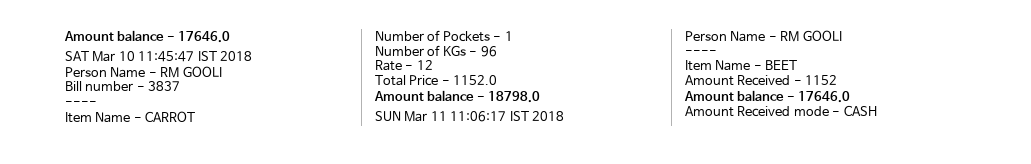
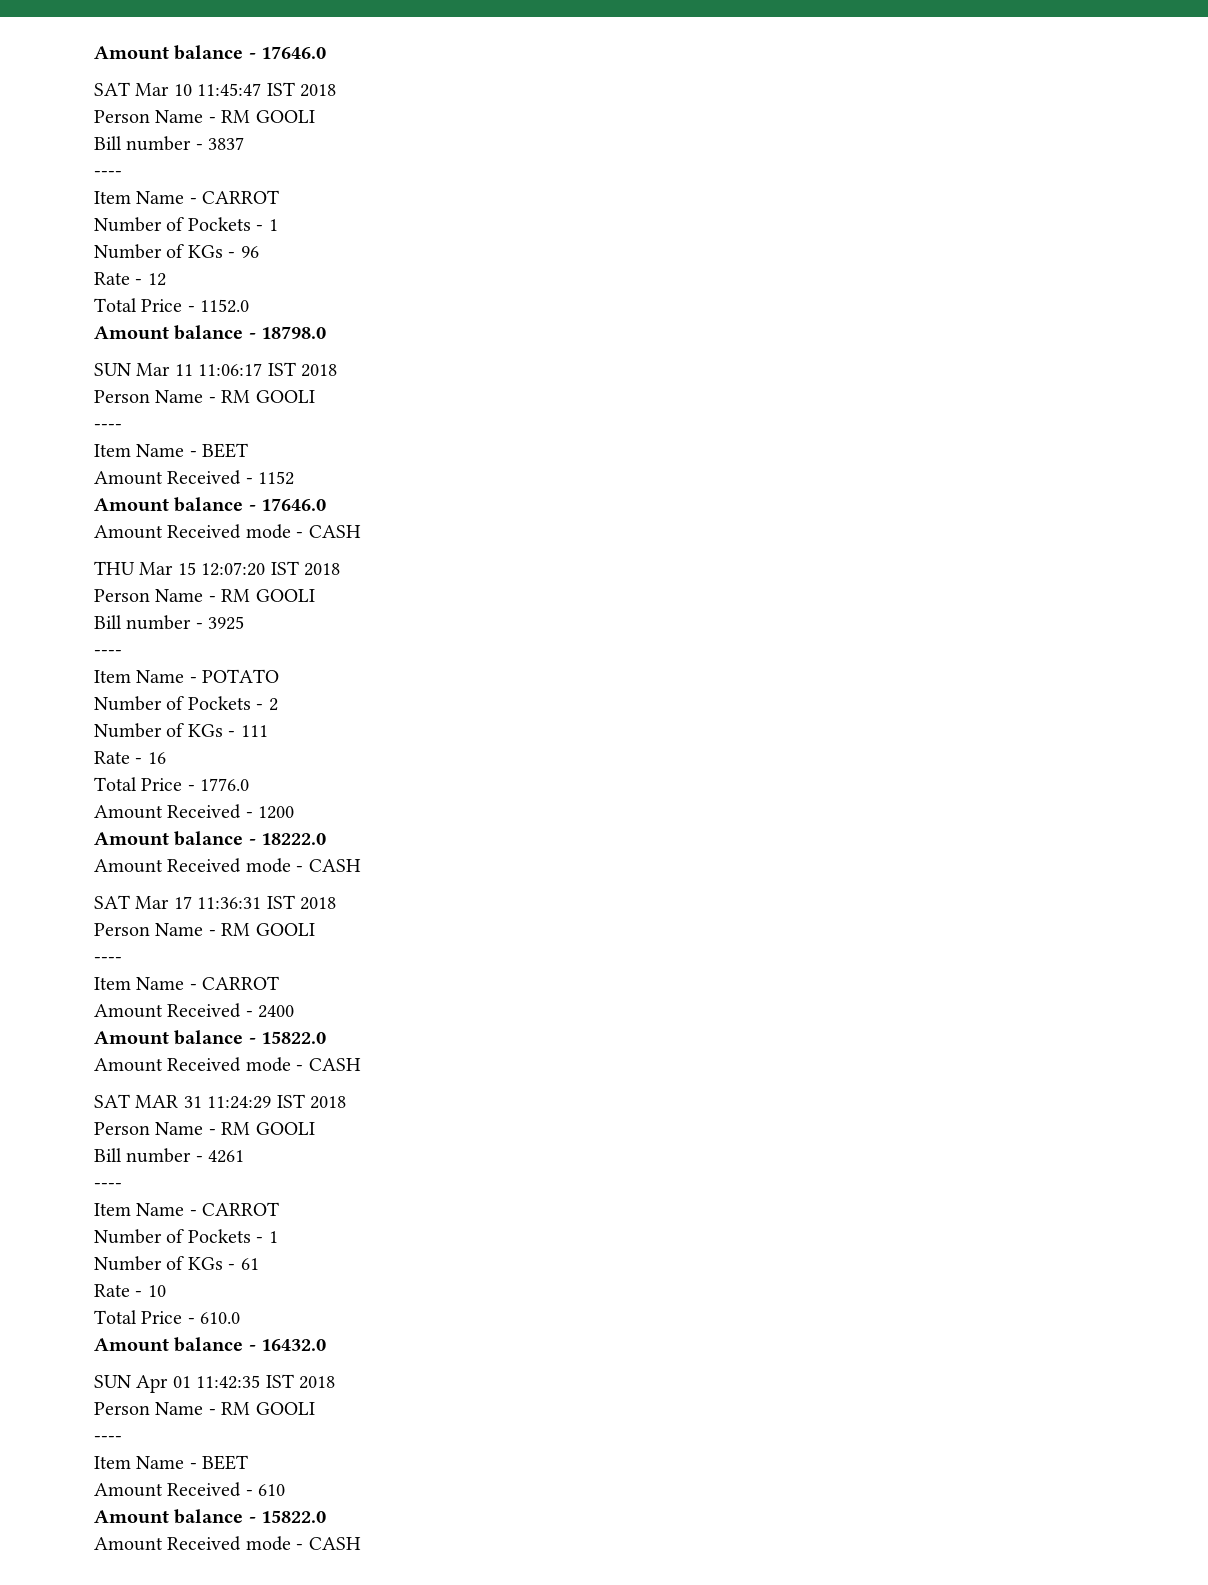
+ THU Mar 15 12:07:20 IST 2018
+ Person Name - RM GOOLI
+ Bill number - 3925
+ ----
+ Item Name - POTATO
+ Number of Pockets - 2
+ Number of KGs - 111
+ Rate - 16
+ Total Price - 1776.0
+ Amount Received - 1200
+ Amount balance - 18222.0
+ Amount Received mode - CASH
+ SAT Mar 17 11:36:31 IST 2018
+ Person Name - RM GOOLI
+ ----
+ Item Name - CARROT
+ Amount Received - 2400
+ Amount balance - 15822.0
+ Amount Received mode - CASH
+ SAT MAR 31 11:24:29 IST 2018
+ Person Name - RM GOOLI
+ Bill number - 4261
+ ----
+ Item Name - CARROT
+ Number of Pockets - 1
+ Number of KGs - 61
+ Rate - 10
+ Total Price - 610.0
+ Amount balance - 16432.0
+ SUN Apr 01 11:42:35 IST 2018
+ Person Name - RM GOOLI
+ ----
+ Item Name - BEET
+ Amount Received - 610
+ Amount balance - 15822.0
+ Amount Received mode - CASH

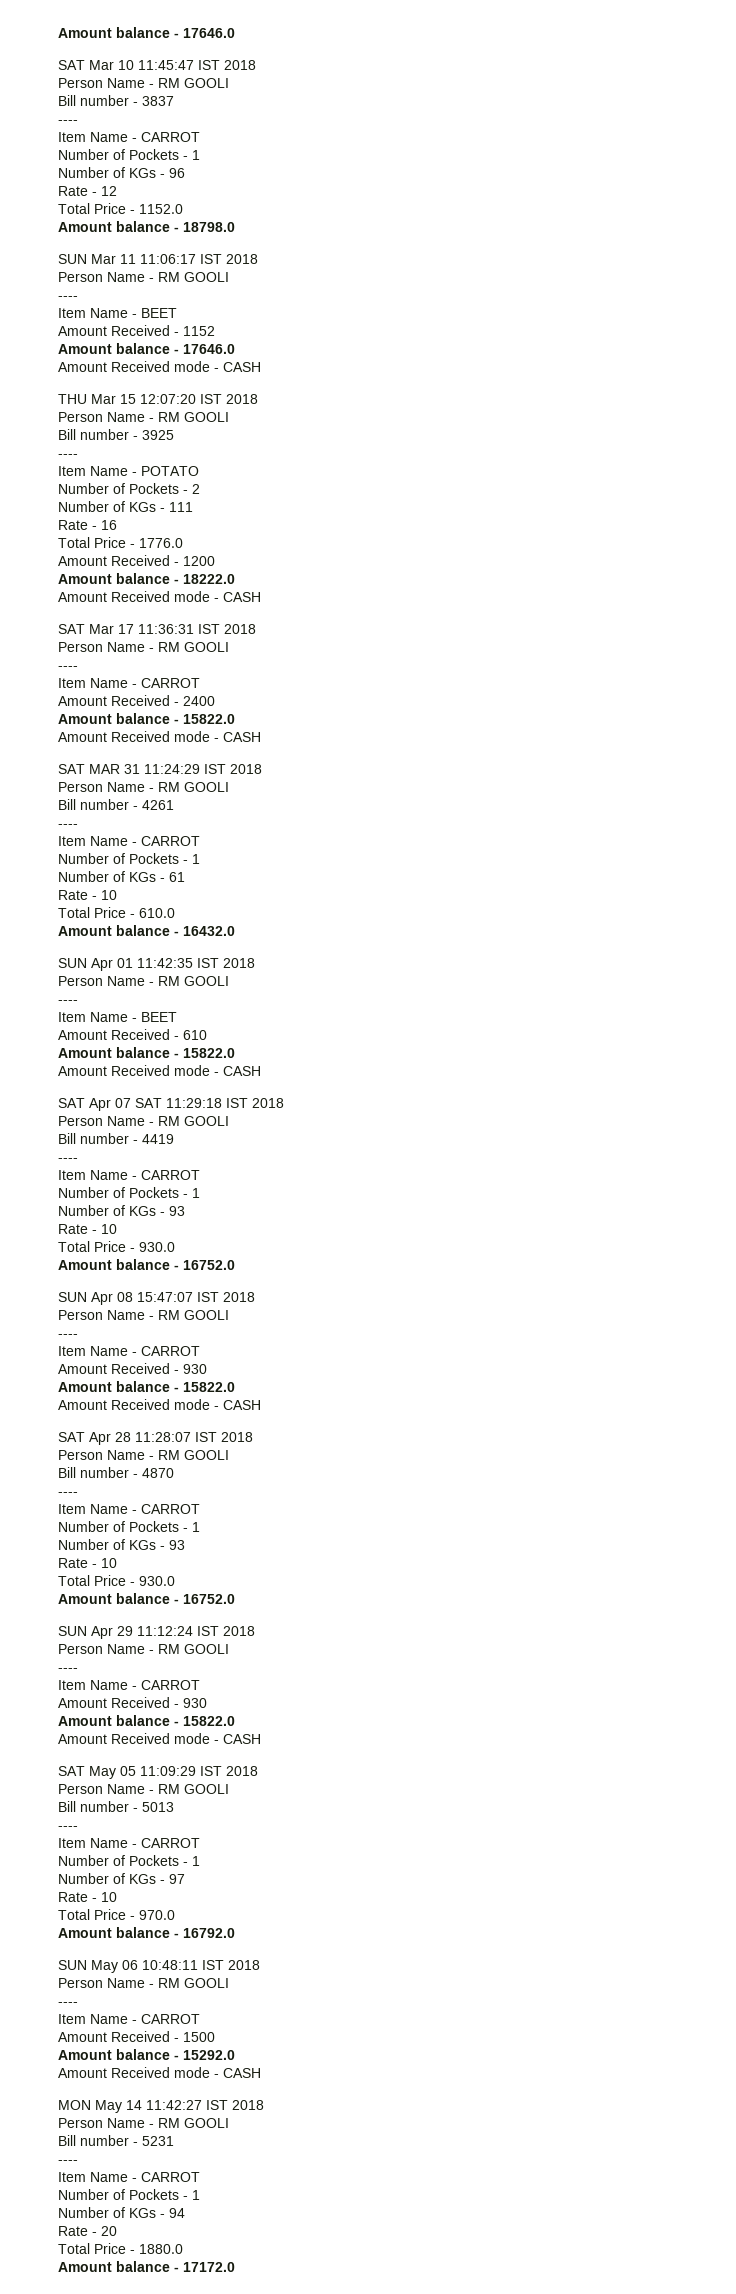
+ SAT Apr 07 SAT 11:29:18 IST 2018
+ Person Name - RM GOOLI
+ Bill number - 4419
+ ----
+ Item Name - CARROT
+ Number of Pockets - 1
+ Number of KGs - 93
+ Rate - 10
+ Total Price - 930.0
+ Amount balance - 16752.0
+ SUN Apr 08 15:47:07 IST 2018
+ Person Name - RM GOOLI
+ ----
+ Item Name - CARROT
+ Amount Received - 930
+ Amount balance - 15822.0
+ Amount Received mode - CASH
+ SAT Apr 28 11:28:07 IST 2018
+ Person Name - RM GOOLI
+ Bill number - 4870
+ ----
+ Item Name - CARROT
+ Number of Pockets - 1
+ Number of KGs - 93
+ Rate - 10
+ Total Price - 930.0
+ Amount balance - 16752.0
+ SUN Apr 29 11:12:24 IST 2018
+ Person Name - RM GOOLI
+ ----
+ Item Name - CARROT
+ Amount Received - 930
+ Amount balance - 15822.0
+ Amount Received mode - CASH
+ SAT May 05 11:09:29 IST 2018
+ Person Name - RM GOOLI
+ Bill number - 5013
+ ----
+ Item Name - CARROT
+ Number of Pockets - 1
+ Number of KGs - 97
+ Rate - 10
+ Total Price - 970.0
+ Amount balance - 16792.0
+ SUN May 06 10:48:11 IST 2018
+ Person Name - RM GOOLI
+ ----
+ Item Name - CARROT
+ Amount Received - 1500
+ Amount balance - 15292.0
+ Amount Received mode - CASH
+ MON May 14 11:42:27 IST 2018
+ Person Name - RM GOOLI
+ Bill number - 5231
+ ----
+ Item Name - CARROT
+ Number of Pockets - 1
+ Number of KGs - 94
+ Rate - 20
+ Total Price - 1880.0
+ Amount balance - 17172.0

